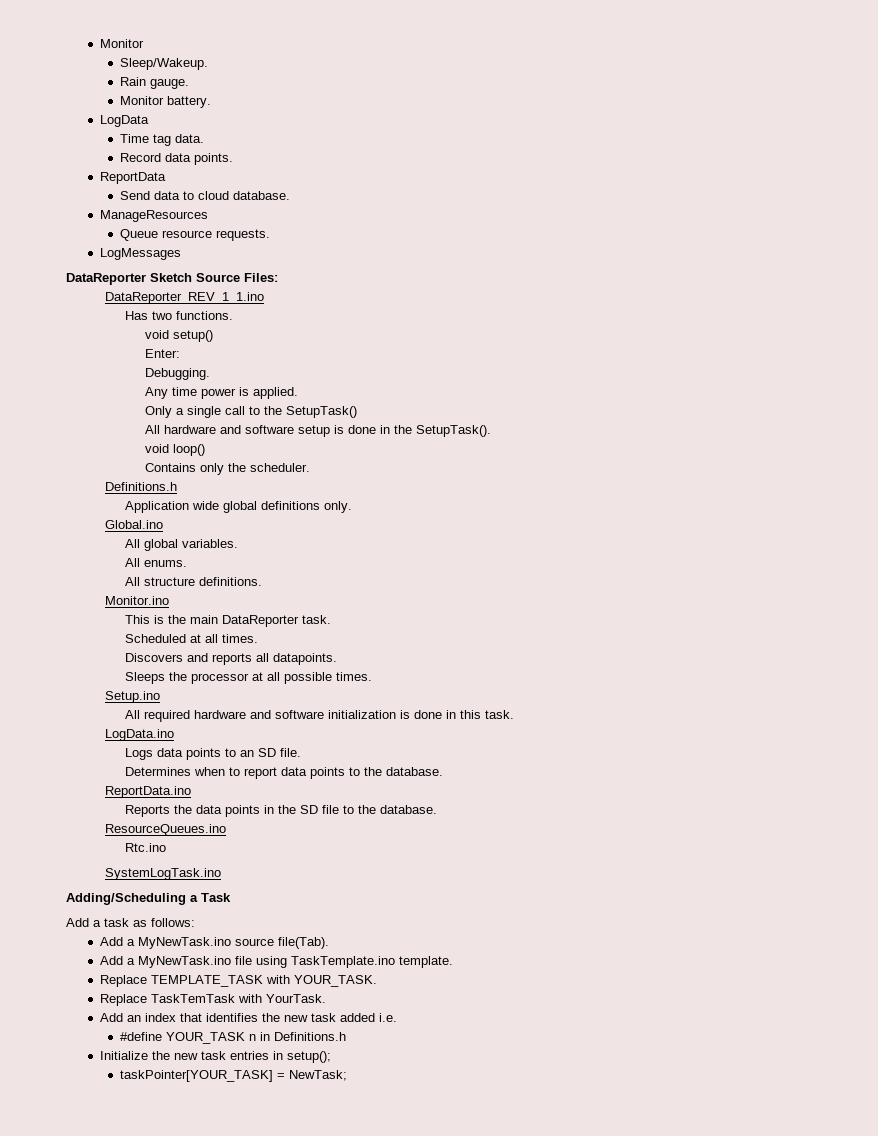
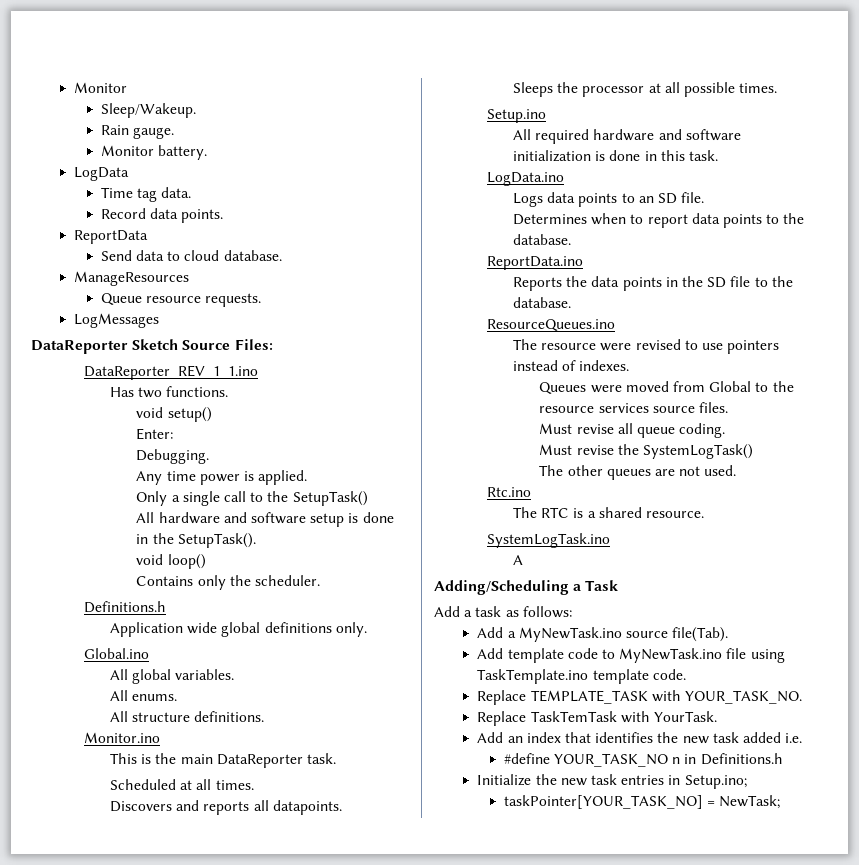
+ The resource were revised to use pointers instead of indexes.
+ Queues were moved from Global to the resource services source files.
+ Must revise all queue coding.
+ Must revise the SystemLogTask()
+ The other queues are not used.
  Rtc.ino
+ The RTC is a shared resource.
+ A
- Add a MyNewTask.ino file using TaskTemplate.ino template.
+ Add template code to MyNewTask.ino file using TaskTemplate.ino template code.
- Replace TEMPLATE_TASK with YOUR_TASK.
+ Replace TEMPLATE_TASK with YOUR_TASK_NO.
- #define YOUR_TASK n in Definitions.h
+ #define YOUR_TASK_NO n in Definitions.h
- Initialize the new task entries in setup();
- taskPointer[YOUR_TASK] = NewTask;
+ Initialize the new task entries in Setup.ino;
+ taskPointer[YOUR_TASK_NO] = NewTask;

